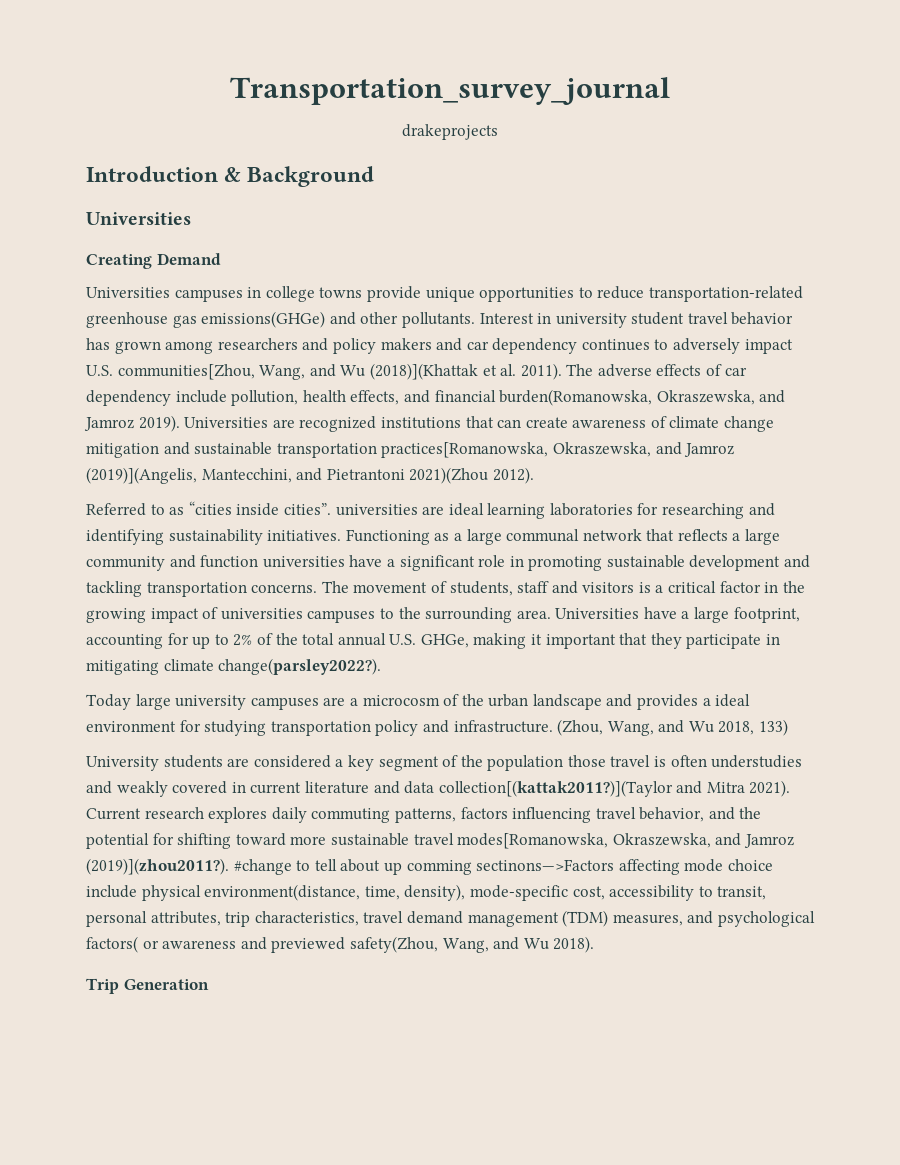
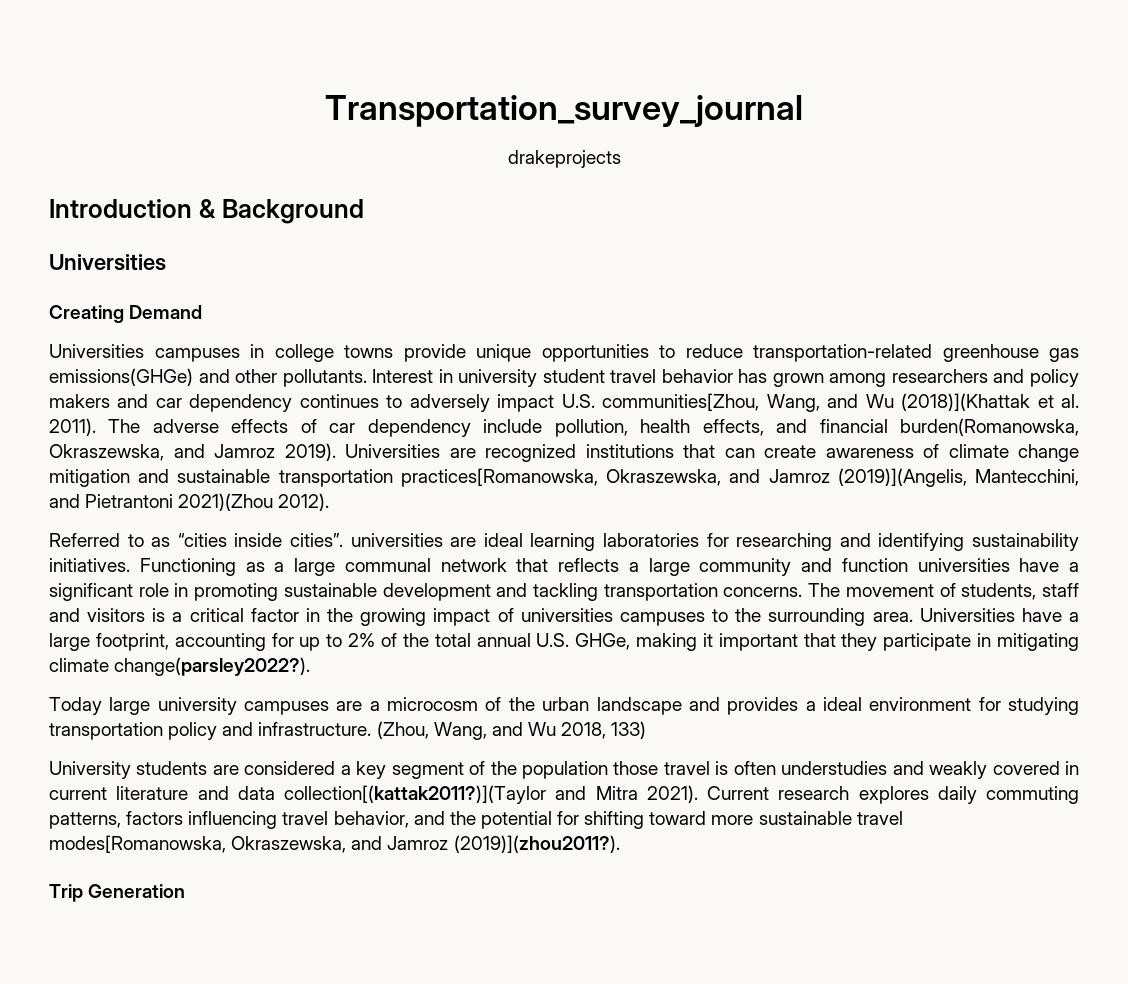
- #change to tell about up comming sectinons—>Factors affecting mode choice include physical environment(distance, time, density), mode-specific cost, accessibility to transit, personal attributes, trip characteristics, travel demand management (TDM) measures, and psychological factors( or awareness and previewed safety(Zhou, Wang, and Wu 2018).

